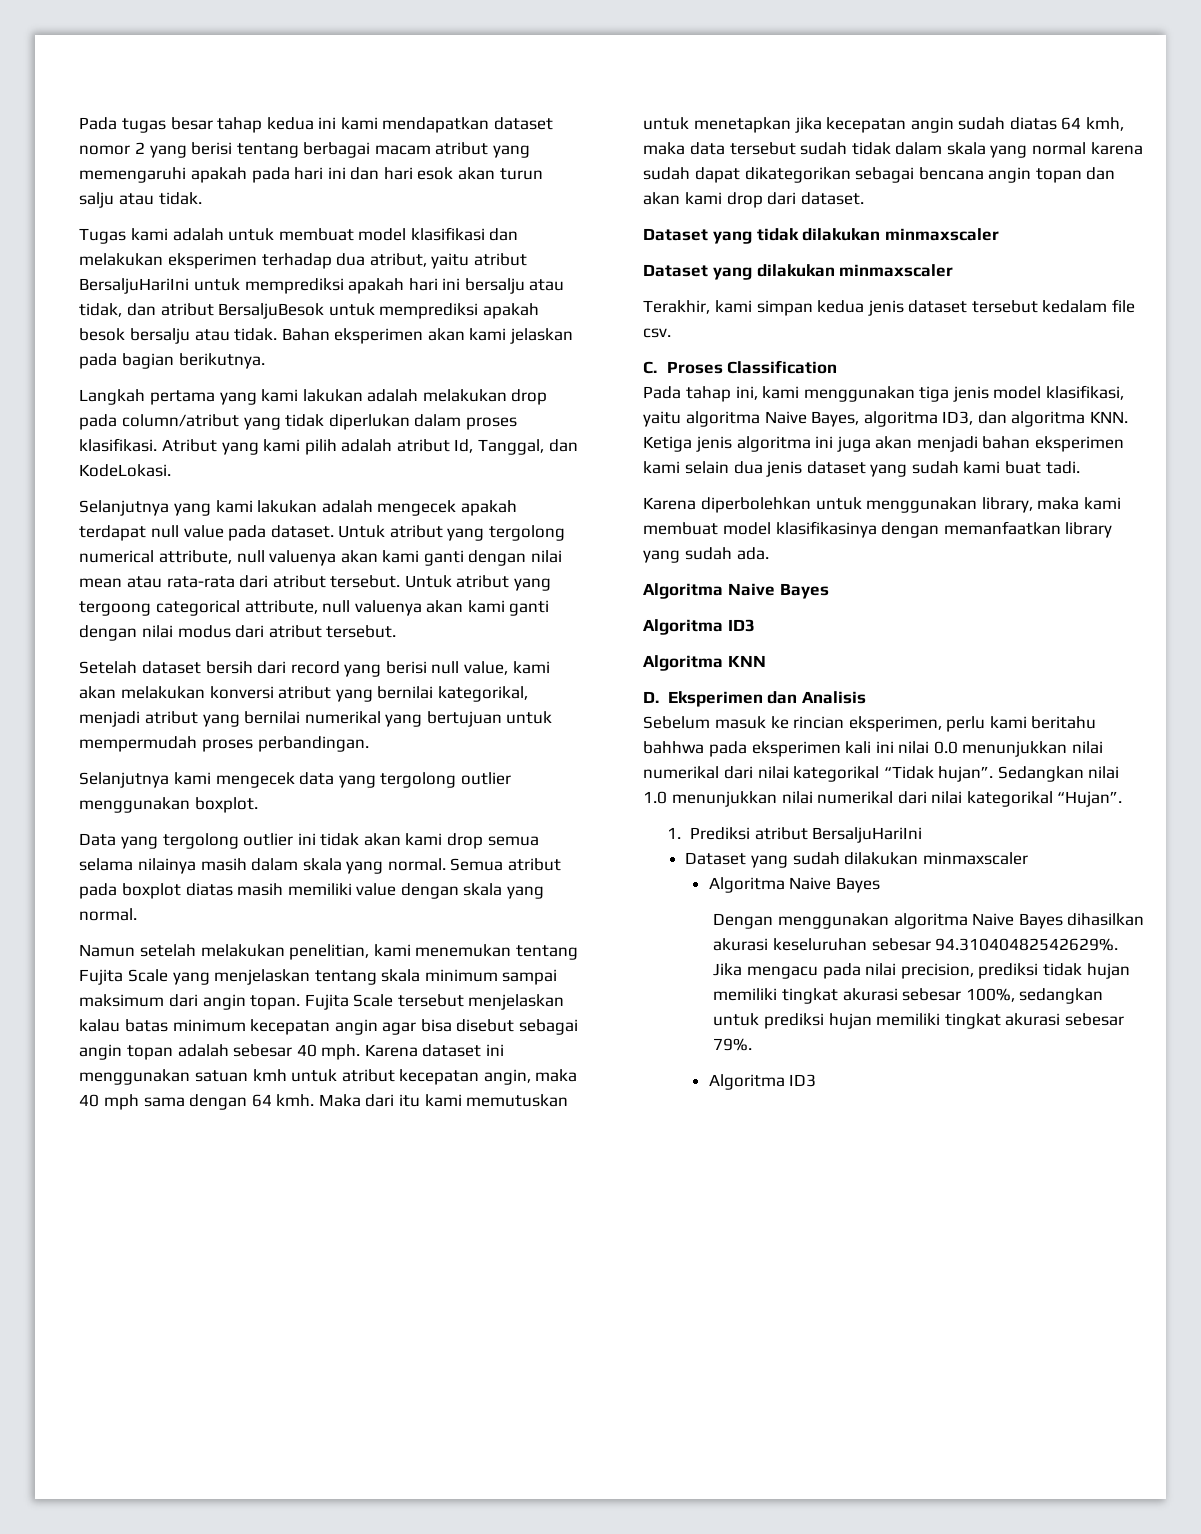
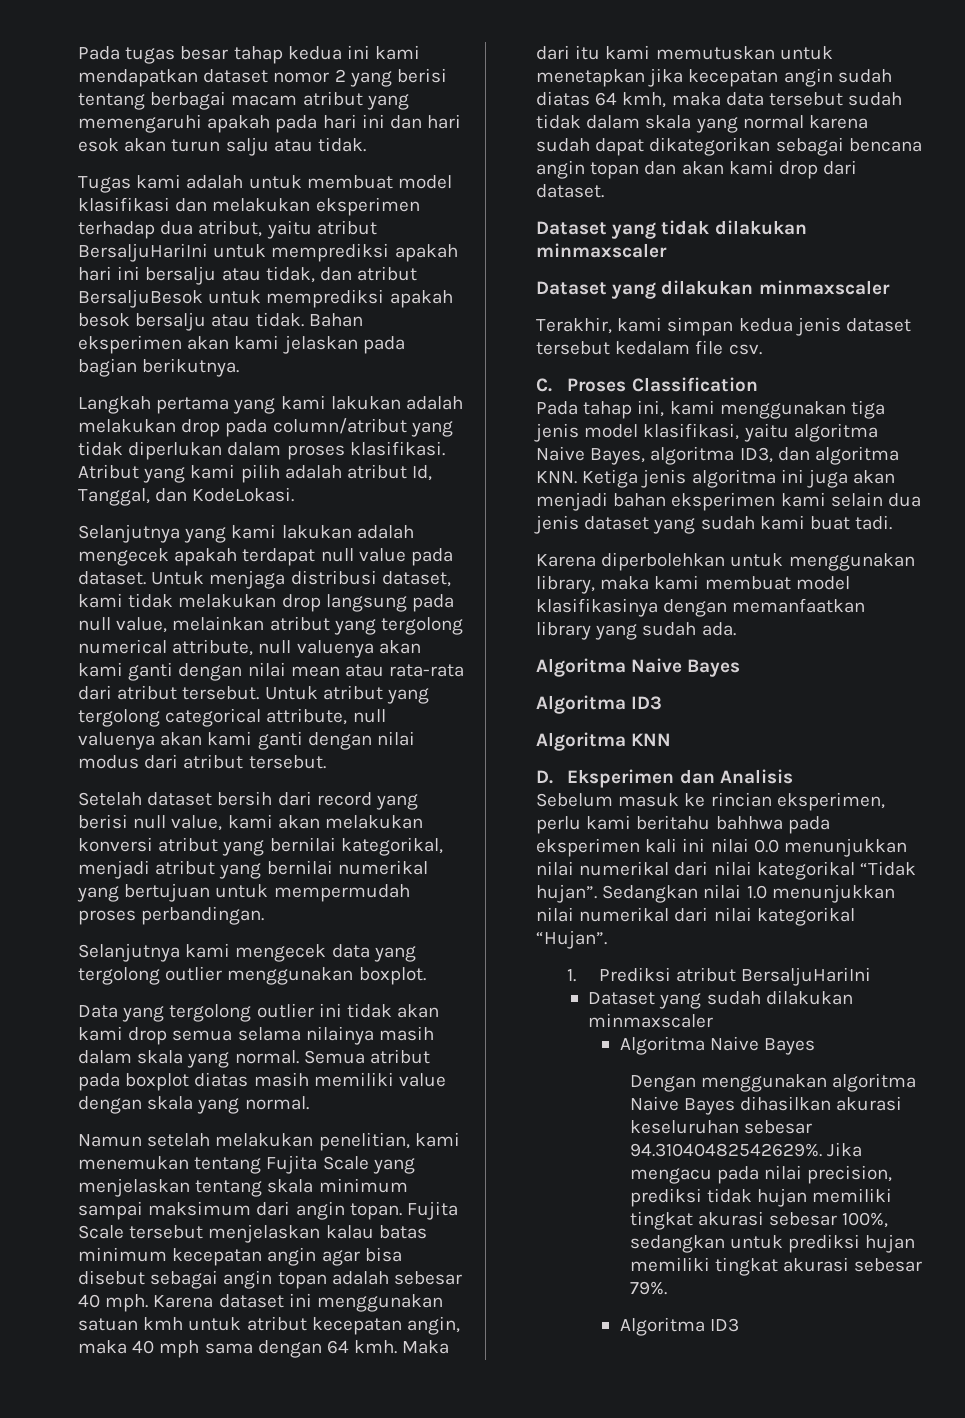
- Untuk atribut yang tergolong numerical attribute, null valuenya akan kami ganti dengan nilai mean atau rata-rata dari atribut tersebut.
+ Untuk menjaga distribusi dataset, kami tidak melakukan drop langsung pada null value, melainkan atribut yang tergolong numerical attribute, null valuenya akan kami ganti dengan nilai mean atau rata-rata dari atribut tersebut.
- Untuk atribut yang tergoong categorical attribute, null valuenya akan kami ganti dengan nilai modus dari atribut tersebut.
+ Untuk atribut yang tergolong categorical attribute, null valuenya akan kami ganti dengan nilai modus dari atribut tersebut.

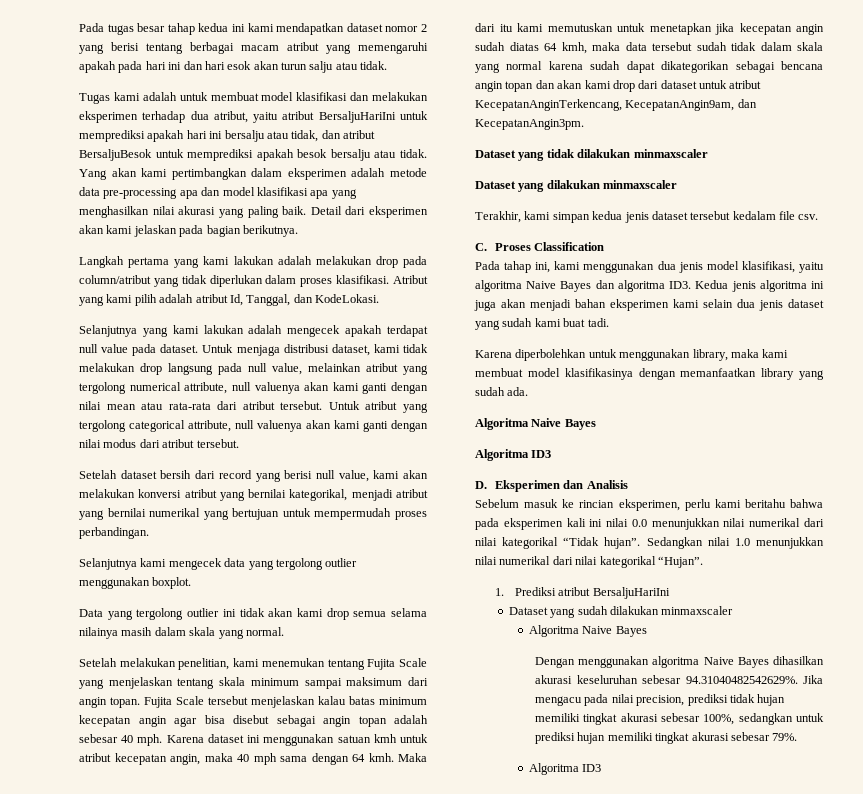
- Bahan eksperimen akan kami jelaskan pada bagian berikutnya.
+ Yang akan kami pertimbangkan dalam eksperimen adalah metode data pre-processing apa dan model klasifikasi apa yang menghasilkan nilai akurasi yang paling baik. Detail dari eksperimen akan kami jelaskan pada bagian berikutnya.
- Data yang tergolong outlier ini tidak akan kami drop semua selama nilainya masih dalam skala yang normal. Semua atribut pada boxplot diatas masih memiliki value dengan skala yang normal.
- Namun setelah melakukan penelitian, kami menemukan tentang Fujita Scale yang menjelaskan tentang skala minimum sampai maksimum dari angin topan.
+ Data yang tergolong outlier ini tidak akan kami drop semua selama nilainya masih dalam skala yang normal.
+ Setelah melakukan penelitian, kami menemukan tentang Fujita Scale yang menjelaskan tentang skala minimum sampai maksimum dari angin topan.
- Maka dari itu kami memutuskan untuk menetapkan jika kecepatan angin sudah diatas 64 kmh, maka data tersebut sudah tidak dalam skala yang normal karena sudah dapat dikategorikan sebagai bencana angin topan dan akan kami drop dari dataset.
+ Maka dari itu kami memutuskan untuk menetapkan jika kecepatan angin sudah diatas 64 kmh, maka data tersebut sudah tidak dalam skala yang normal karena sudah dapat dikategorikan sebagai bencana angin topan dan akan kami drop dari dataset untuk atribut KecepatanAnginTerkencang, KecepatanAngin9am, dan KecepatanAngin3pm.
- Pada tahap ini, kami menggunakan tiga jenis model klasifikasi, yaitu algoritma Naive Bayes, algoritma ID3, dan algoritma KNN. Ketiga jenis algoritma ini juga akan menjadi bahan eksperimen kami selain dua jenis dataset yang sudah kami buat tadi.
+ Pada tahap ini, kami menggunakan dua jenis model klasifikasi, yaitu algoritma Naive Bayes dan algoritma ID3. Kedua jenis algoritma ini juga akan menjadi bahan eksperimen kami selain dua jenis dataset yang sudah kami buat tadi.
- Algoritma KNN
- Sebelum masuk ke rincian eksperimen, perlu kami beritahu bahhwa pada eksperimen kali ini nilai 0.0 menunjukkan nilai numerikal dari nilai kategorikal “Tidak hujan”.
+ Sebelum masuk ke rincian eksperimen, perlu kami beritahu bahwa pada eksperimen kali ini nilai 0.0 menunjukkan nilai numerikal dari nilai kategorikal “Tidak hujan”.

